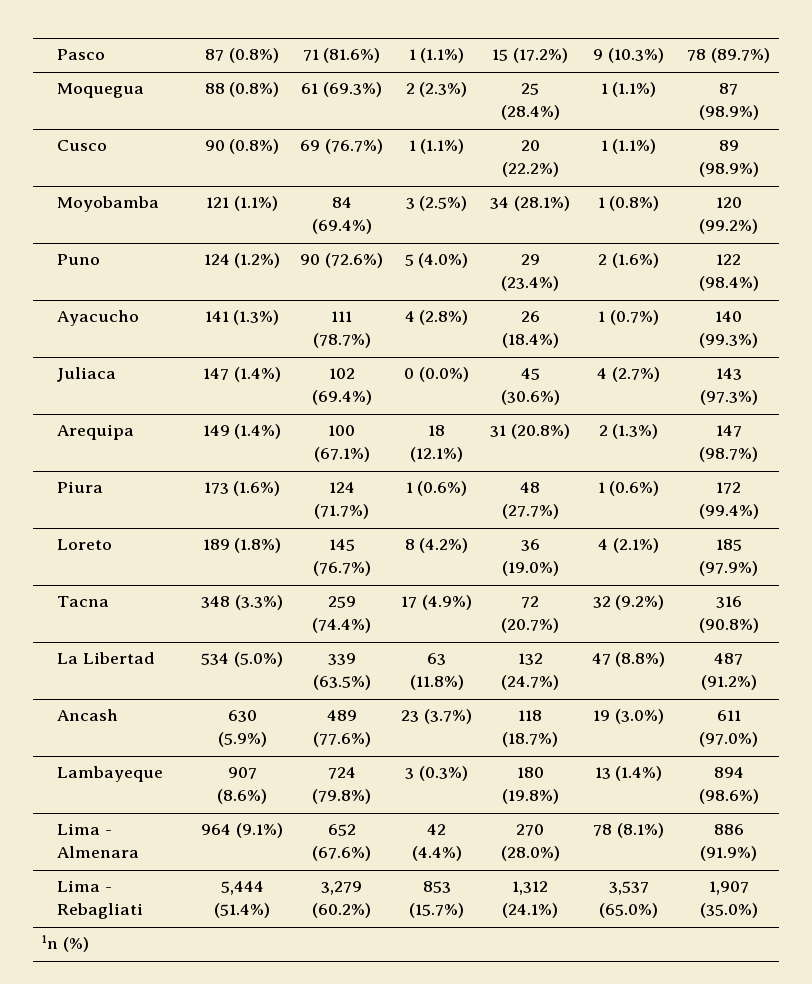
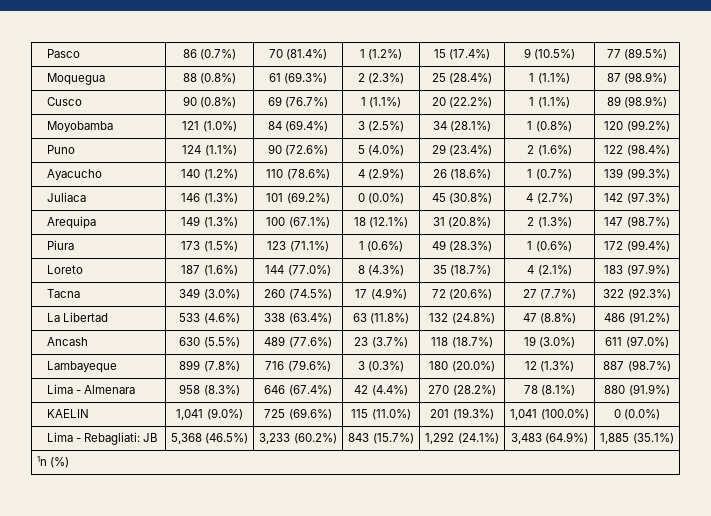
- Pasco | 87 (0.8%) | 71 (81.6%) | 1 (1.1%) | 15 (17.2%) | 9 (10.3%) | 78 (89.7%)
+ Pasco | 86 (0.7%) | 70 (81.4%) | 1 (1.2%) | 15 (17.4%) | 9 (10.5%) | 77 (89.5%)
- Moyobamba | 121 (1.1%) | 84 (69.4%) | 3 (2.5%) | 34 (28.1%) | 1 (0.8%) | 120 (99.2%)
+ Moyobamba | 121 (1.0%) | 84 (69.4%) | 3 (2.5%) | 34 (28.1%) | 1 (0.8%) | 120 (99.2%)
- Puno | 124 (1.2%) | 90 (72.6%) | 5 (4.0%) | 29 (23.4%) | 2 (1.6%) | 122 (98.4%)
+ Puno | 124 (1.1%) | 90 (72.6%) | 5 (4.0%) | 29 (23.4%) | 2 (1.6%) | 122 (98.4%)
- Ayacucho | 141 (1.3%) | 111 (78.7%) | 4 (2.8%) | 26 (18.4%) | 1 (0.7%) | 140 (99.3%)
+ Ayacucho | 140 (1.2%) | 110 (78.6%) | 4 (2.9%) | 26 (18.6%) | 1 (0.7%) | 139 (99.3%)
- Juliaca | 147 (1.4%) | 102 (69.4%) | 0 (0.0%) | 45 (30.6%) | 4 (2.7%) | 143 (97.3%)
+ Juliaca | 146 (1.3%) | 101 (69.2%) | 0 (0.0%) | 45 (30.8%) | 4 (2.7%) | 142 (97.3%)
- Arequipa | 149 (1.4%) | 100 (67.1%) | 18 (12.1%) | 31 (20.8%) | 2 (1.3%) | 147 (98.7%)
+ Arequipa | 149 (1.3%) | 100 (67.1%) | 18 (12.1%) | 31 (20.8%) | 2 (1.3%) | 147 (98.7%)
- Piura | 173 (1.6%) | 124 (71.7%) | 1 (0.6%) | 48 (27.7%) | 1 (0.6%) | 172 (99.4%)
+ Piura | 173 (1.5%) | 123 (71.1%) | 1 (0.6%) | 49 (28.3%) | 1 (0.6%) | 172 (99.4%)
- Loreto | 189 (1.8%) | 145 (76.7%) | 8 (4.2%) | 36 (19.0%) | 4 (2.1%) | 185 (97.9%)
+ Loreto | 187 (1.6%) | 144 (77.0%) | 8 (4.3%) | 35 (18.7%) | 4 (2.1%) | 183 (97.9%)
- Tacna | 348 (3.3%) | 259 (74.4%) | 17 (4.9%) | 72 (20.7%) | 32 (9.2%) | 316 (90.8%)
- La Libertad | 534 (5.0%) | 339 (63.5%) | 63 (11.8%) | 132 (24.7%) | 47 (8.8%) | 487 (91.2%)
+ Tacna | 349 (3.0%) | 260 (74.5%) | 17 (4.9%) | 72 (20.6%) | 27 (7.7%) | 322 (92.3%)
+ La Libertad | 533 (4.6%) | 338 (63.4%) | 63 (11.8%) | 132 (24.8%) | 47 (8.8%) | 486 (91.2%)
- Ancash | 630 (5.9%) | 489 (77.6%) | 23 (3.7%) | 118 (18.7%) | 19 (3.0%) | 611 (97.0%)
+ Ancash | 630 (5.5%) | 489 (77.6%) | 23 (3.7%) | 118 (18.7%) | 19 (3.0%) | 611 (97.0%)
- Lambayeque | 907 (8.6%) | 724 (79.8%) | 3 (0.3%) | 180 (19.8%) | 13 (1.4%) | 894 (98.6%)
+ Lambayeque | 899 (7.8%) | 716 (79.6%) | 3 (0.3%) | 180 (20.0%) | 12 (1.3%) | 887 (98.7%)
- Lima - Almenara | 964 (9.1%) | 652 (67.6%) | 42 (4.4%) | 270 (28.0%) | 78 (8.1%) | 886 (91.9%)
+ Lima - Almenara | 958 (8.3%) | 646 (67.4%) | 42 (4.4%) | 270 (28.2%) | 78 (8.1%) | 880 (91.9%)
- Lima - Rebagliati | 5,444 (51.4%) | 3,279 (60.2%) | 853 (15.7%) | 1,312 (24.1%) | 3,537 (65.0%) | 1,907 (35.0%)
+ KAELIN | 1,041 (9.0%) | 725 (69.6%) | 115 (11.0%) | 201 (19.3%) | 1,041 (100.0%) | 0 (0.0%)
+ Lima - Rebagliati: JB | 5,368 (46.5%) | 3,233 (60.2%) | 843 (15.7%) | 1,292 (24.1%) | 3,483 (64.9%) | 1,885 (35.1%)

